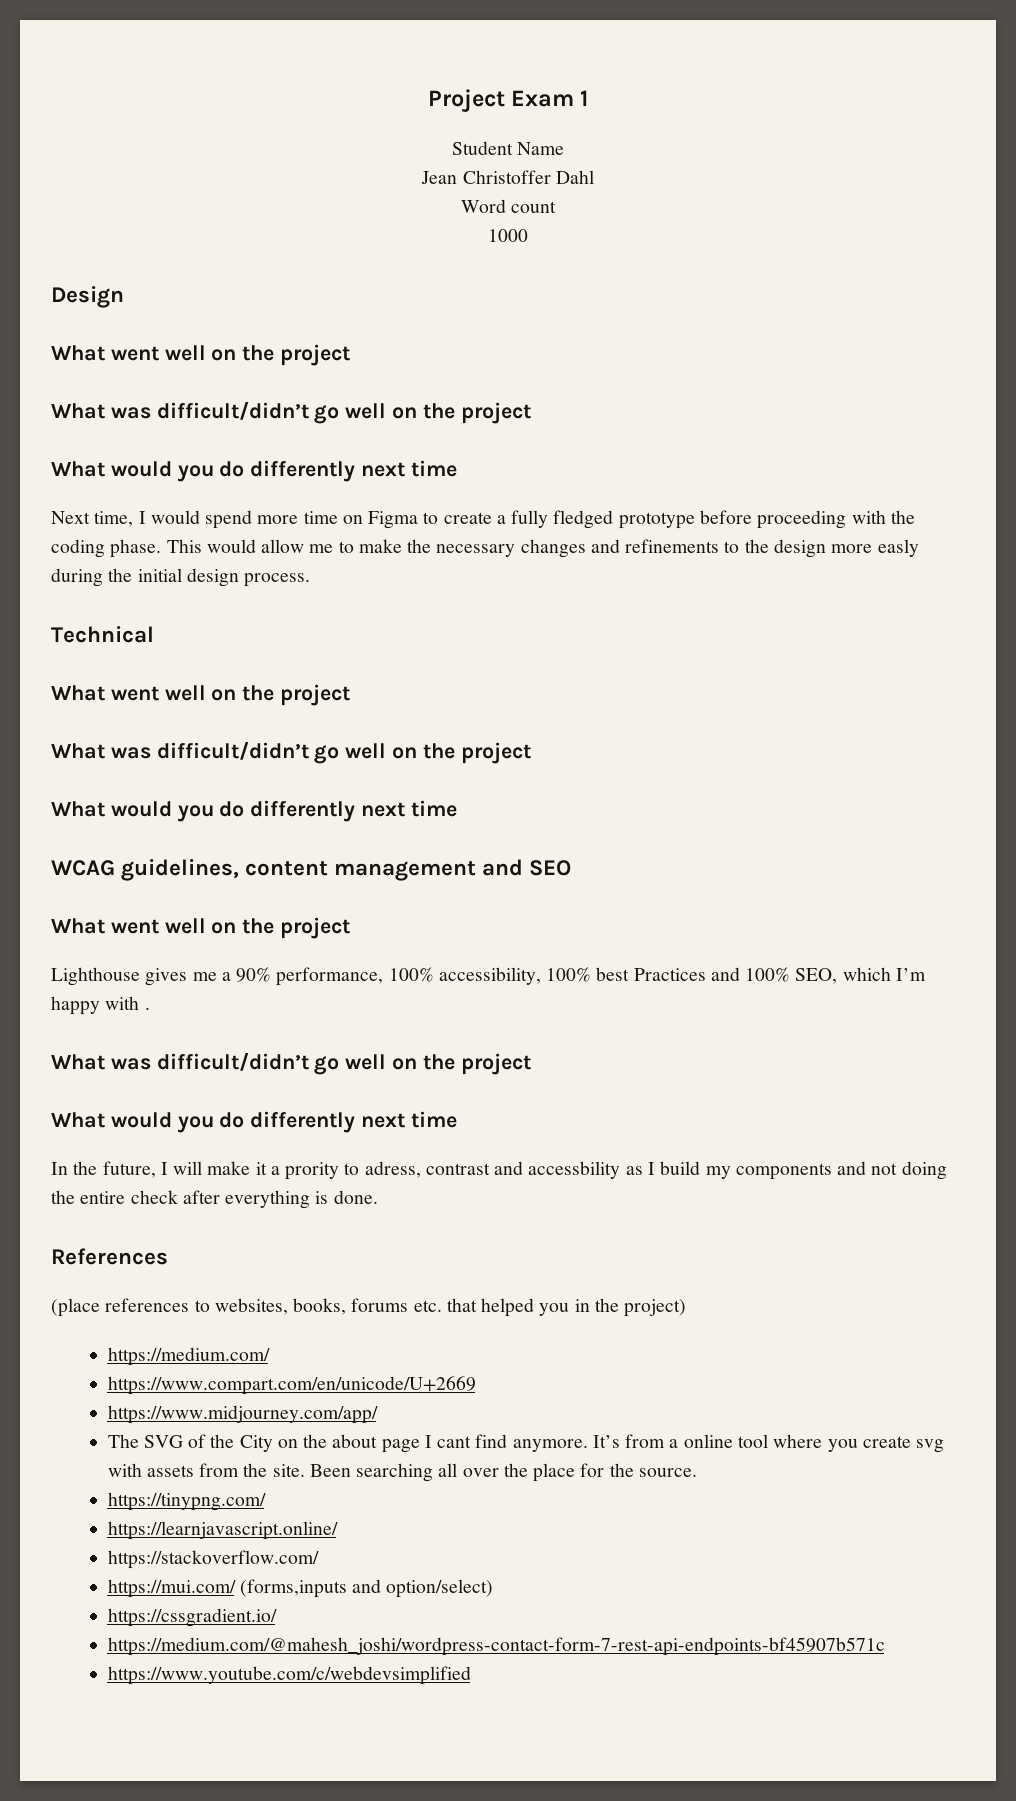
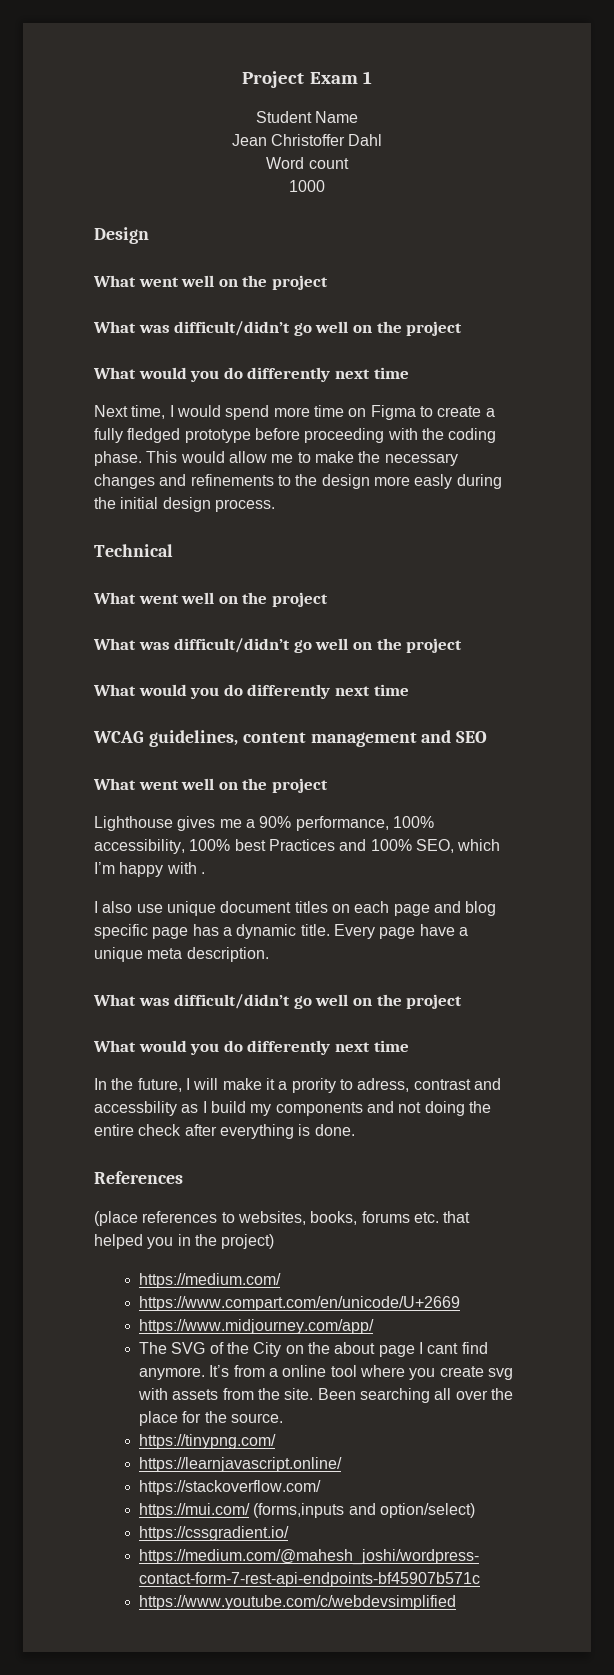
+ I also use unique document titles on each page and blog specific page has a dynamic title. Every page have a unique meta description.

